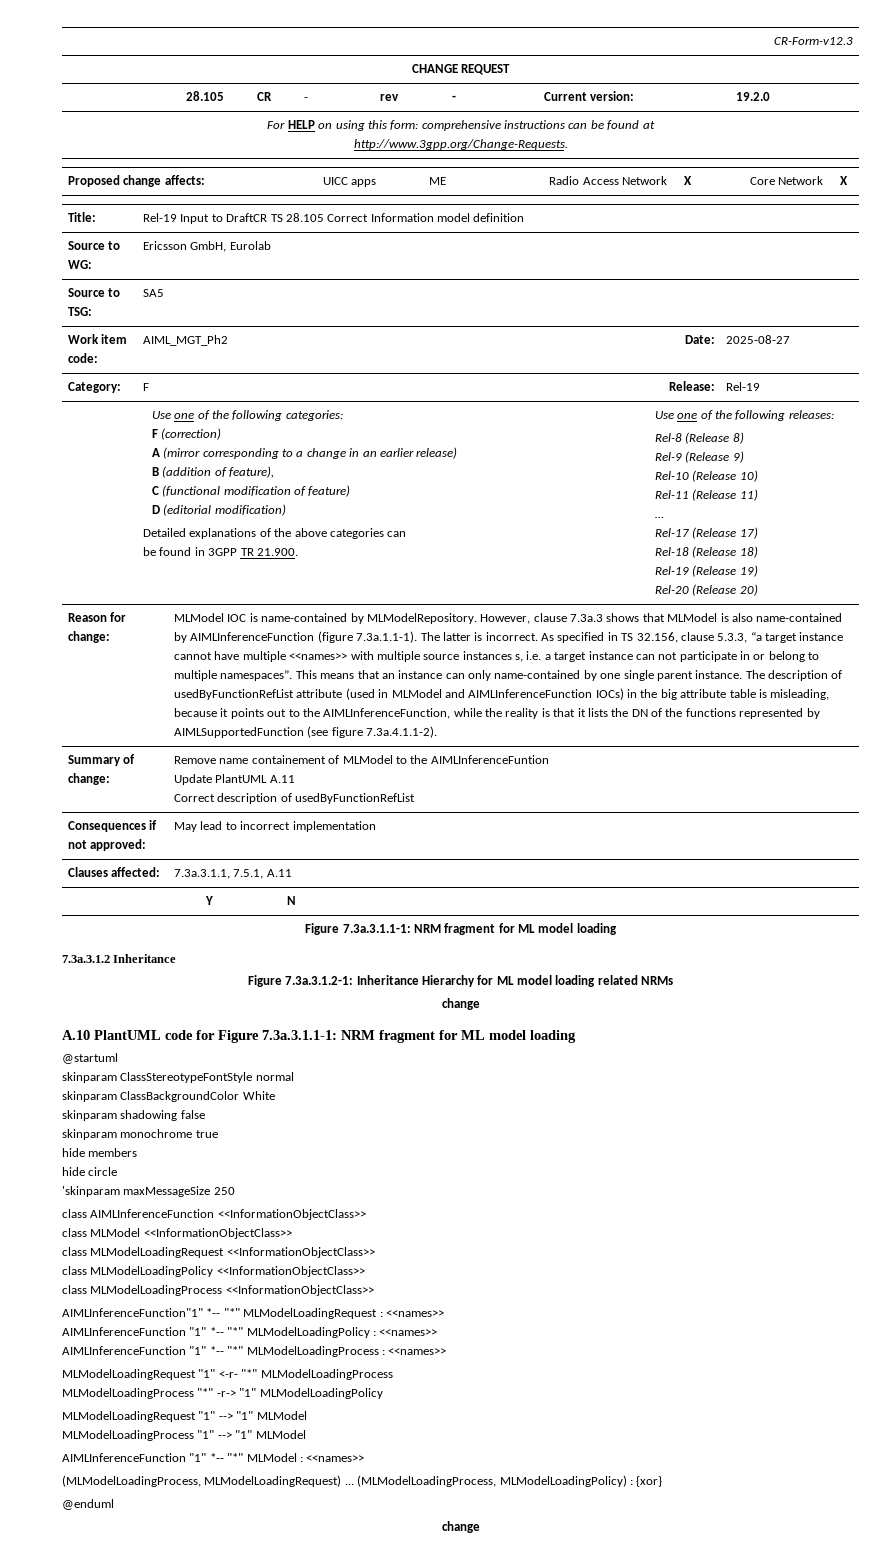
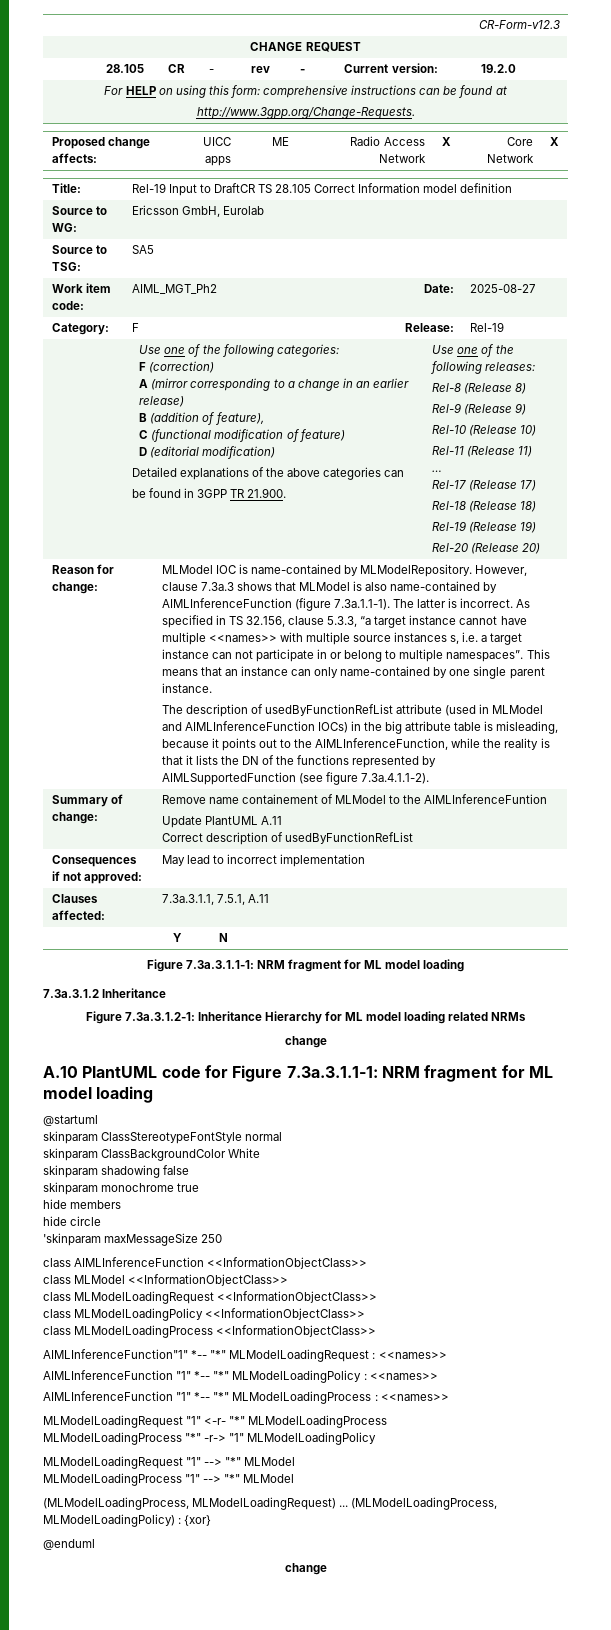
- This means that an instance can only name-contained by one single parent instance. The description of usedByFunctionRefList attribute (used in MLModel and AIMLInferenceFunction IOCs) in the big attribute table is misleading, because it points out to the AIMLInferenceFunction, while the reality is that it lists the DN of the functions represented by AIMLSupportedFunction (see figure 7.3a.4.1.1-2).
+ This means that an instance can only name-contained by one single parent instance.
+ The description of usedByFunctionRefList attribute (used in MLModel and AIMLInferenceFunction IOCs) in the big attribute table is misleading, because it points out to the AIMLInferenceFunction, while the reality is that it lists the DN of the functions represented by AIMLSupportedFunction (see figure 7.3a.4.1.1-2).
- MLModelLoadingRequest "1" --> "1" MLModel
+ MLModelLoadingRequest "1" --> "*" MLModel
- MLModelLoadingProcess "1" --> "1" MLModel
- AIMLInferenceFunction "1" *-- "*" MLModel : <<names>>
+ MLModelLoadingProcess "1" --> "*" MLModel

